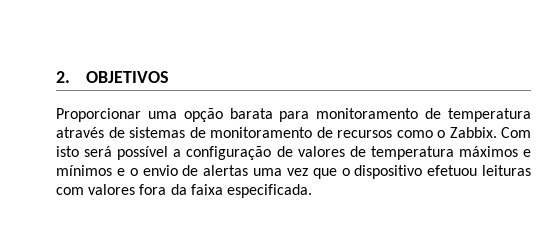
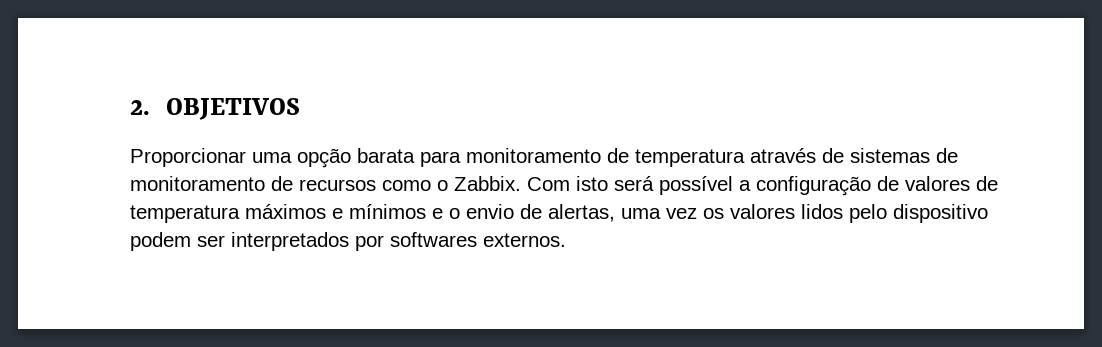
- Com isto será possível a configuração de valores de temperatura máximos e mínimos e o envio de alertas uma vez que o dispositivo efetuou leituras com valores fora da faixa especificada.
+ Com isto será possível a configuração de valores de temperatura máximos e mínimos e o envio de alertas, uma vez os valores lidos pelo dispositivo podem ser interpretados por softwares externos.

